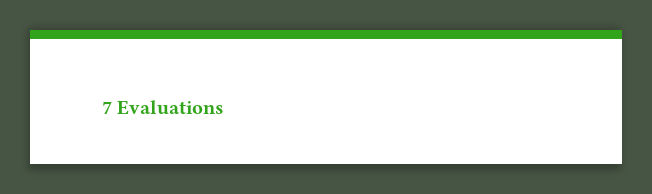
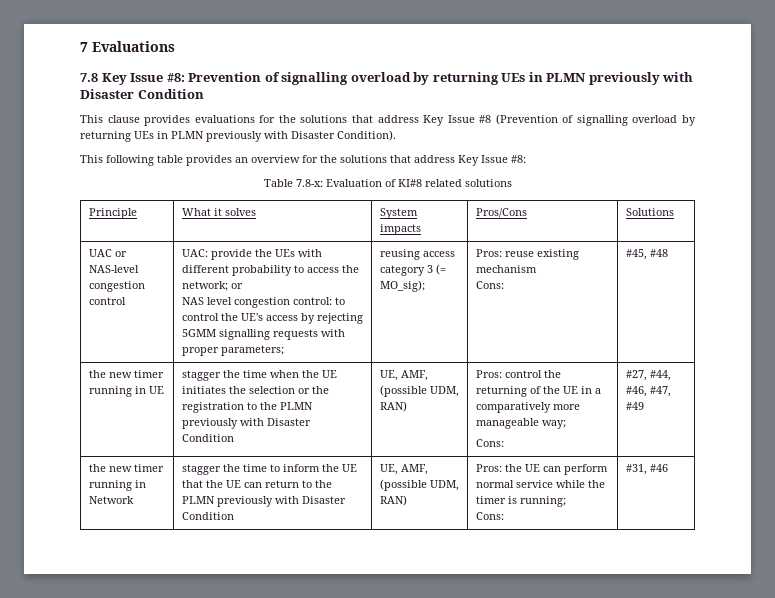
+ 7.8 Key Issue #8: Prevention of signalling overload by returning UEs in PLMN previously with Disaster Condition
+ This clause provides evaluations for the solutions that address Key Issue #8 (Prevention of signalling overload by returning UEs in PLMN previously with Disaster Condition).
+ This following table provides an overview for the solutions that address Key Issue #8:
+ Table 7.8-x: Evaluation of KI#8 related solutions
+ Principle | What it solves | System impacts | Pros/Cons | Solutions
+ UAC or NAS-level congestion control | UAC: provide the UEs with different probability to access the network; or
+ NAS level congestion control: to control the UE's access by rejecting 5GMM signalling requests with proper parameters; | reusing access category 3 (= MO_sig); | Pros: reuse existing mechanism
+ Cons: | #45, #48
+ the new timer running in UE | stagger the time when the UE initiates the selection or the registration to the PLMN previously with Disaster Condition | UE, AMF, (possible UDM, RAN) | Pros: control the returning of the UE in a comparatively more manageable way;
+ Cons: | #27, #44, #46, #47, #49
+ the new timer running in Network | stagger the time to inform the UE that the UE can return to the PLMN previously with Disaster Condition | UE, AMF, (possible UDM, RAN) | Pros: the UE can perform normal service while the timer is running;
+ Cons: | #31, #46

